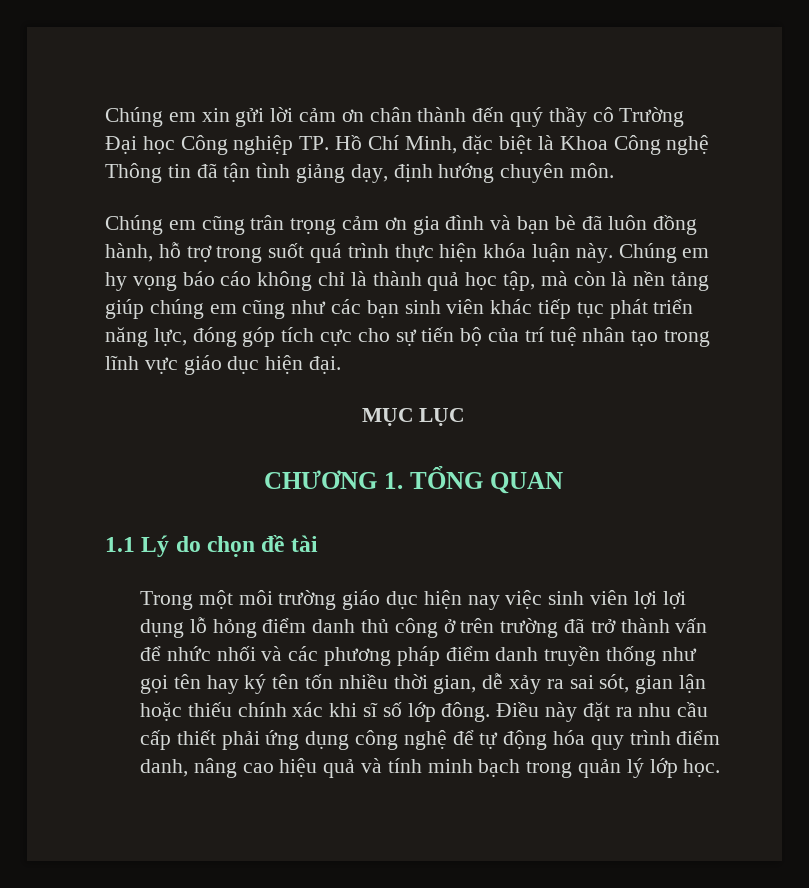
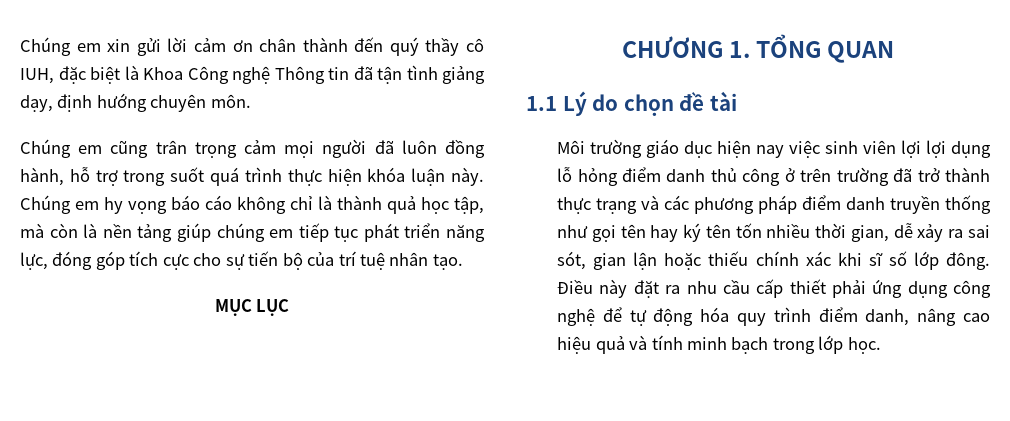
- Chúng em xin gửi lời cảm ơn chân thành đến quý thầy cô Trường Đại học Công nghiệp TP. Hồ Chí Minh, đặc biệt là Khoa Công nghệ Thông tin đã tận tình giảng dạy, định hướng chuyên môn.
+ Chúng em xin gửi lời cảm ơn chân thành đến quý thầy cô IUH, đặc biệt là Khoa Công nghệ Thông tin đã tận tình giảng dạy, định hướng chuyên môn.
- Chúng em cũng trân trọng cảm ơn gia đình và bạn bè đã luôn đồng hành, hỗ trợ trong suốt quá trình thực hiện khóa luận này.
+ Chúng em cũng trân trọng cảm mọi người đã luôn đồng hành, hỗ trợ trong suốt quá trình thực hiện khóa luận này.
- Chúng em hy vọng báo cáo không chỉ là thành quả học tập, mà còn là nền tảng giúp chúng em cũng như các bạn sinh viên khác tiếp tục phát triển năng lực, đóng góp tích cực cho sự tiến bộ của trí tuệ nhân tạo trong lĩnh vực giáo dục hiện đại.
+ Chúng em hy vọng báo cáo không chỉ là thành quả học tập, mà còn là nền tảng giúp chúng em tiếp tục phát triển năng lực, đóng góp tích cực cho sự tiến bộ của trí tuệ nhân tạo.
- Trong một môi trường giáo dục hiện nay việc sinh viên lợi lợi dụng lỗ hỏng điểm danh thủ công ở trên trường đã trở thành vấn để nhức nhối và các phương pháp điểm danh truyền thống như gọi tên hay ký tên tốn nhiều thời gian, dễ xảy ra sai sót, gian lận hoặc thiếu chính xác khi sĩ số lớp đông.
+ Môi trường giáo dục hiện nay việc sinh viên lợi lợi dụng lỗ hỏng điểm danh thủ công ở trên trường đã trở thành thực trạng và các phương pháp điểm danh truyền thống như gọi tên hay ký tên tốn nhiều thời gian, dễ xảy ra sai sót, gian lận hoặc thiếu chính xác khi sĩ số lớp đông.
- Điều này đặt ra nhu cầu cấp thiết phải ứng dụng công nghệ để tự động hóa quy trình điểm danh, nâng cao hiệu quả và tính minh bạch trong quản lý lớp học.
+ Điều này đặt ra nhu cầu cấp thiết phải ứng dụng công nghệ để tự động hóa quy trình điểm danh, nâng cao hiệu quả và tính minh bạch trong lớp học.

